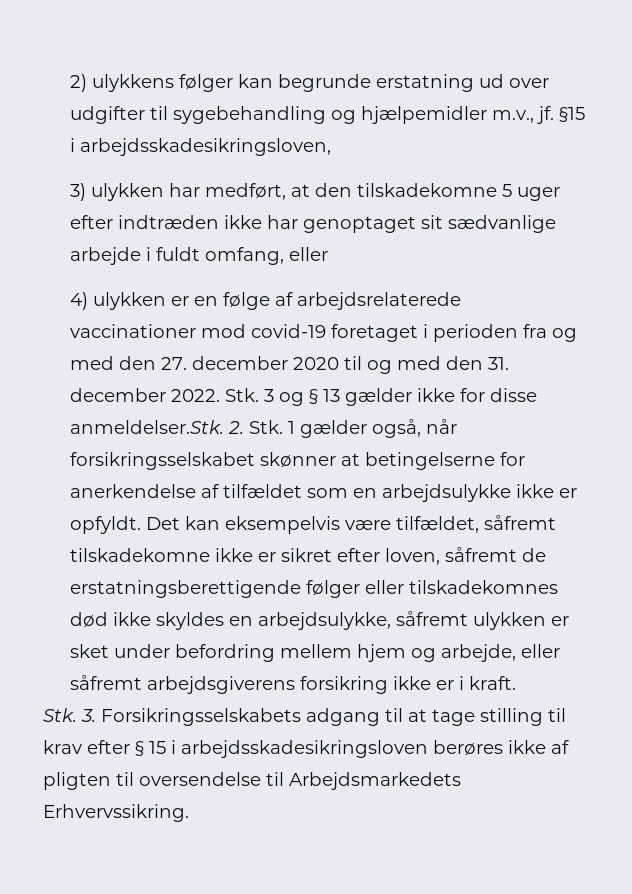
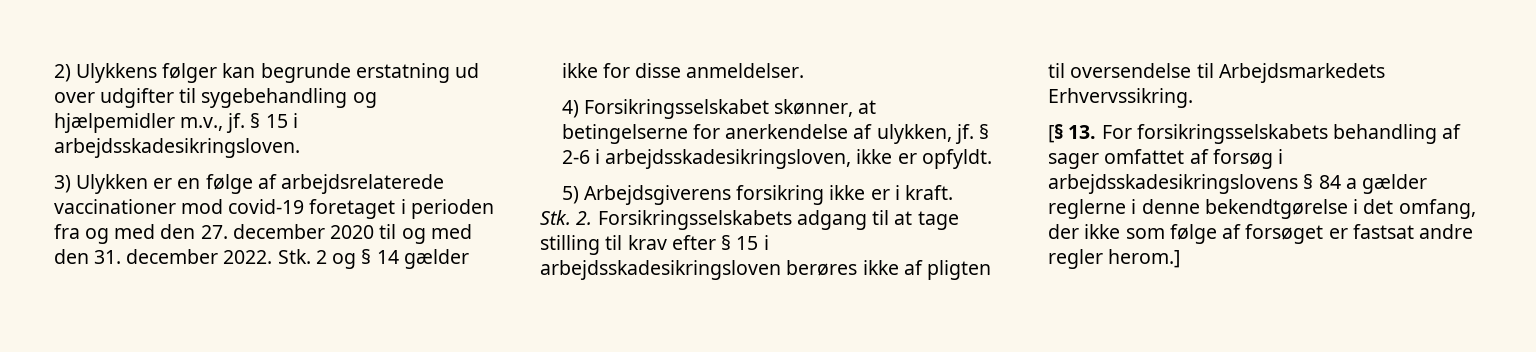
- 2) ulykkens følger kan begrunde erstatning ud over udgifter til sygebehandling og hjælpemidler m.v., jf.
+ 2) Ulykkens følger kan begrunde erstatning ud over udgifter til sygebehandling og hjælpemidler m.v., jf.
- §15 i arbejdsskadesikringsloven,
- 3) ulykken har medført, at den tilskadekomne 5 uger efter indtræden ikke har genoptaget sit sædvanlige arbejde i fuldt omfang, eller
- 4) ulykken er en følge af arbejdsrelaterede vaccinationer mod covid-19 foretaget i perioden fra og med den 27. december 2020 til og med den 31. december 2022.
+ § 15 i arbejdsskadesikringsloven.
+ 3) Ulykken er en følge af arbejdsrelaterede vaccinationer mod covid-19 foretaget i perioden fra og med den 27. december 2020 til og med den 31. december 2022.
- Stk. 3 og § 13 gælder ikke for disse anmeldelser.Stk. 2. Stk. 1 gælder også, når forsikringsselskabet skønner at betingelserne for anerkendelse af tilfældet som en arbejdsulykke ikke er opfyldt. Det kan eksempelvis være tilfældet, såfremt tilskadekomne ikke er sikret efter loven, såfremt de erstatningsberettigende følger eller tilskadekomnes død ikke skyldes en arbejdsulykke, såfremt ulykken er sket under befordring mellem hjem og arbejde, eller såfremt arbejdsgiverens forsikring ikke er i kraft.
+ Stk. 2 og § 14 gælder ikke for disse anmeldelser.
+ 4) Forsikringsselskabet skønner, at betingelserne for anerkendelse af ulykken, jf. § 2-6 i arbejdsskadesikringsloven, ikke er opfyldt.
+ 5) Arbejdsgiverens forsikring ikke er i kraft.
- Stk. 3. Forsikringsselskabets adgang til at tage stilling til krav efter § 15 i arbejdsskadesikringsloven berøres ikke af pligten til oversendelse til Arbejdsmarkedets Erhvervssikring.
+ Stk. 2. Forsikringsselskabets adgang til at tage stilling til krav efter § 15 i arbejdsskadesikringsloven berøres ikke af pligten til oversendelse til Arbejdsmarkedets Erhvervssikring.
+ [§ 13. For forsikringsselskabets behandling af sager omfattet af forsøg i arbejdsskadesikringslovens § 84 a gælder reglerne i denne bekendtgørelse i det omfang, der ikke som følge af forsøget er fastsat andre regler herom.]

